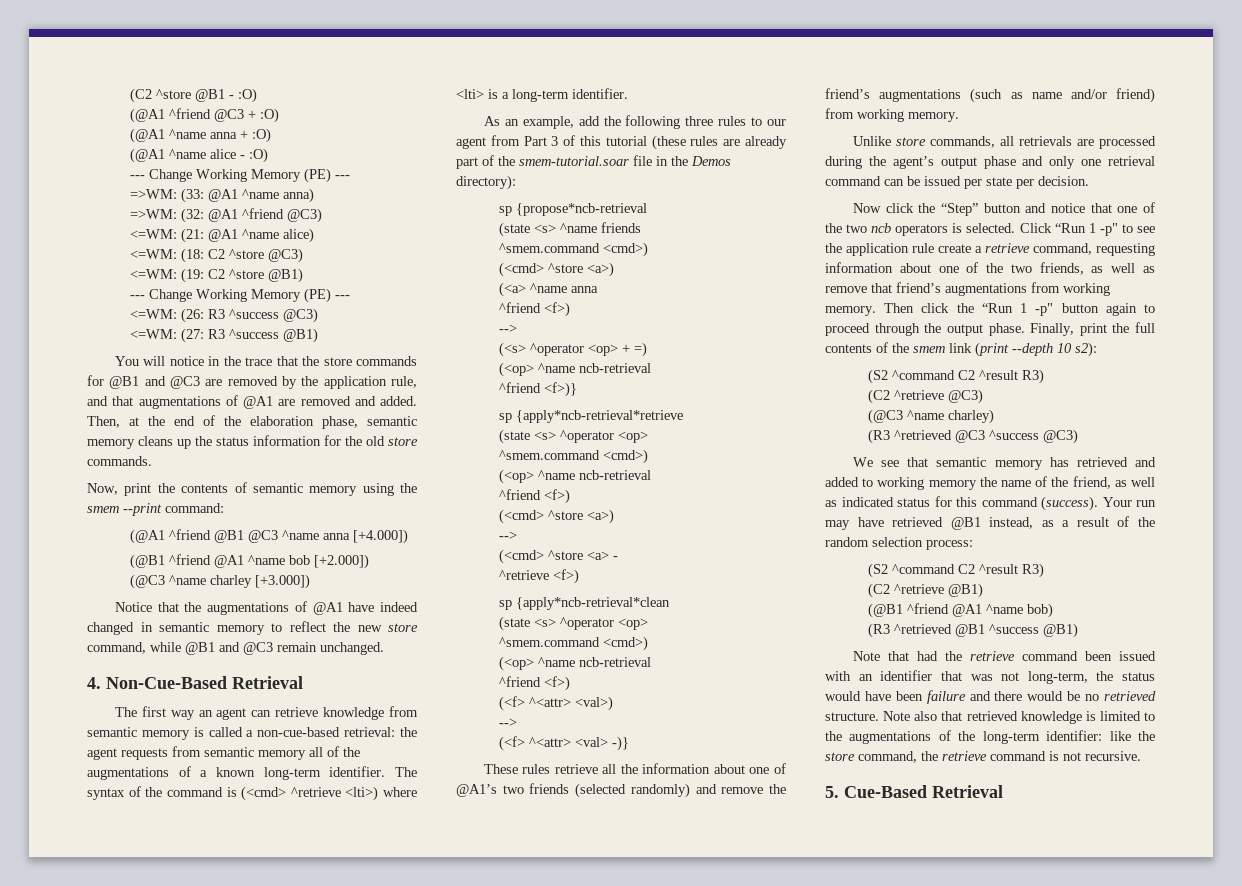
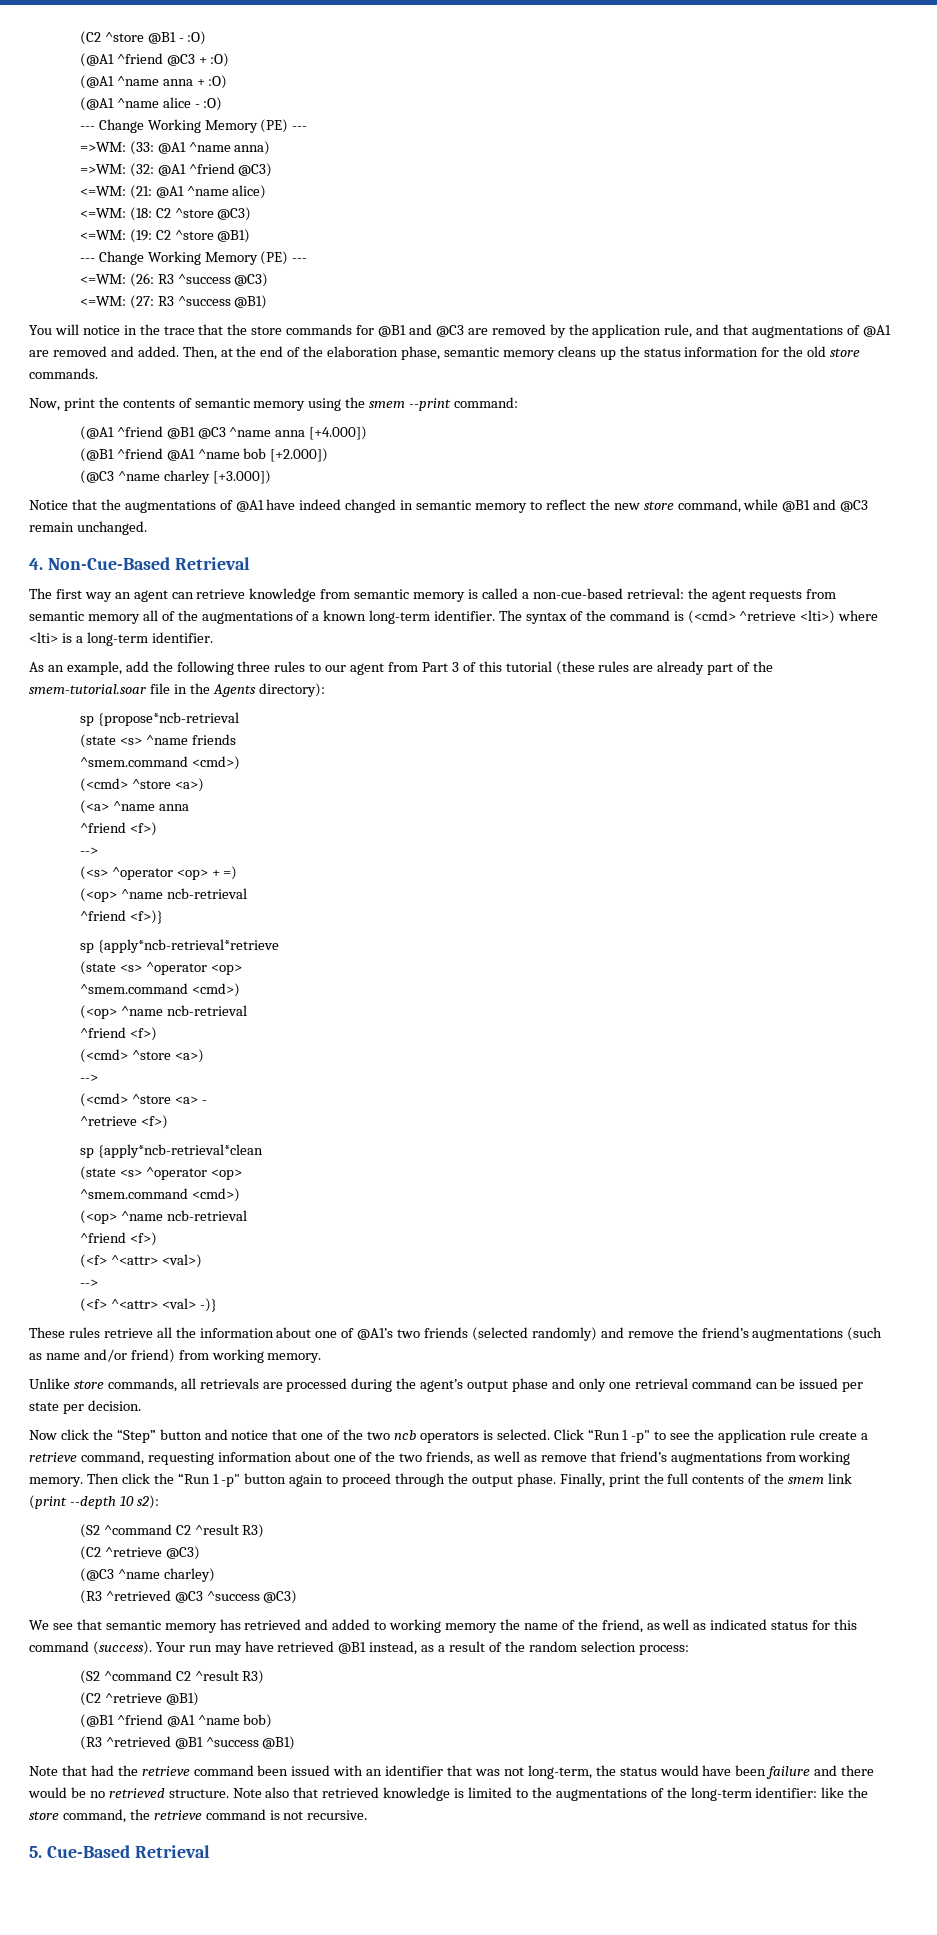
- As an example, add the following three rules to our agent from Part 3 of this tutorial (these rules are already part of the smem-tutorial.soar file in the Demos directory):
+ As an example, add the following three rules to our agent from Part 3 of this tutorial (these rules are already part of the smem-tutorial.soar file in the Agents directory):

